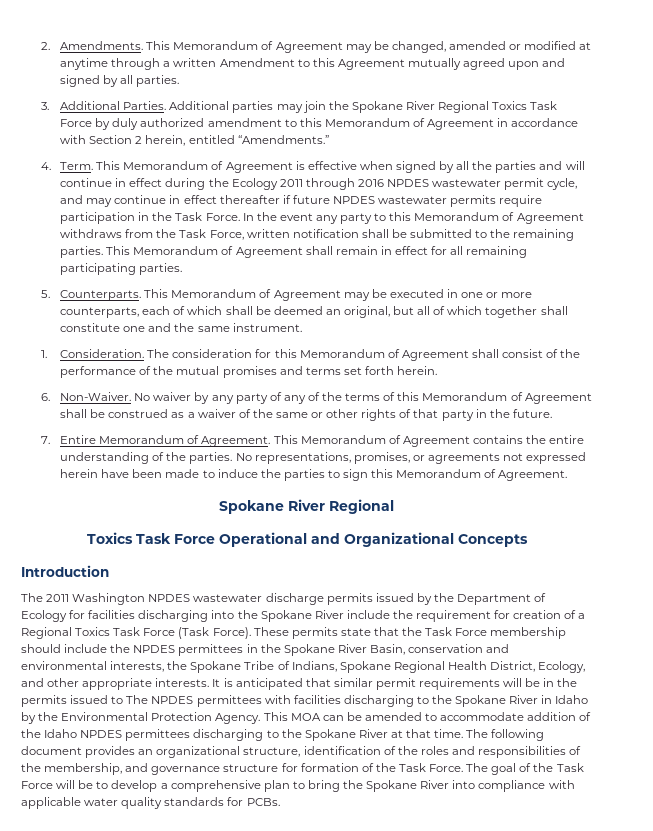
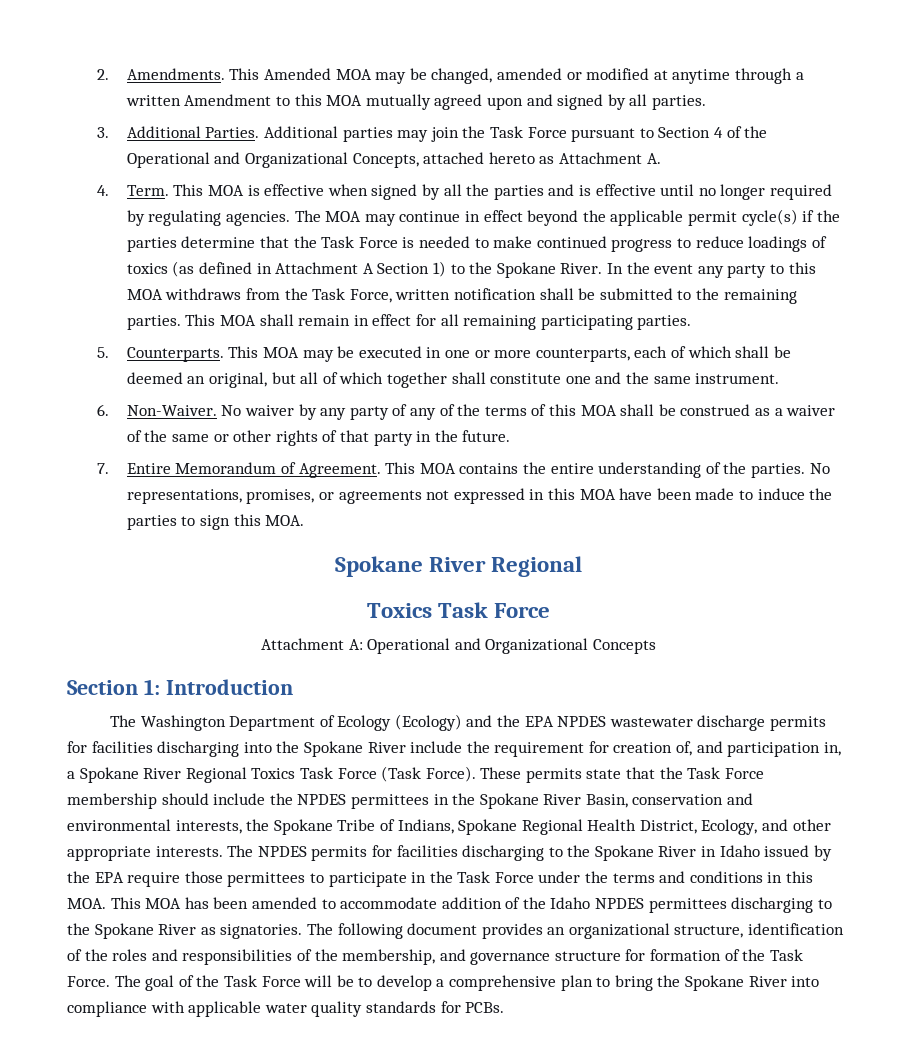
- This Memorandum of Agreement may be changed, amended or modified at anytime through a written Amendment to this Agreement mutually agreed upon and signed by all parties.
+ This Amended MOA may be changed, amended or modified at anytime through a written Amendment to this MOA mutually agreed upon and signed by all parties.
- Additional parties may join the Spokane River Regional Toxics Task Force by duly authorized amendment to this Memorandum of Agreement in accordance with Section 2 herein, entitled “Amendments.”
+ Additional parties may join the Task Force pursuant to Section 4 of the Operational and Organizational Concepts, attached hereto as Attachment A.
- This Memorandum of Agreement is effective when signed by all the parties and will continue in effect during the Ecology 2011 through 2016 NPDES wastewater permit cycle, and may continue in effect thereafter if future NPDES wastewater permits require participation in the Task Force.
+ This MOA is effective when signed by all the parties and is effective until no longer required by regulating agencies. The MOA may continue in effect beyond the applicable permit cycle(s) if the parties determine that the Task Force is needed to make continued progress to reduce loadings of toxics (as defined in Attachment A Section 1) to the Spokane River.
- In the event any party to this Memorandum of Agreement withdraws from the Task Force, written notification shall be submitted to the remaining parties.
+ In the event any party to this MOA withdraws from the Task Force, written notification shall be submitted to the remaining parties.
- This Memorandum of Agreement shall remain in effect for all remaining participating parties.
+ This MOA shall remain in effect for all remaining participating parties.
- This Memorandum of Agreement may be executed in one or more counterparts, each of which shall be deemed an original, but all of which together shall constitute one and the same instrument.
+ This MOA may be executed in one or more counterparts, each of which shall be deemed an original, but all of which together shall constitute one and the same instrument.
- 1. Consideration. The consideration for this Memorandum of Agreement shall consist of the performance of the mutual promises and terms set forth herein.
- No waiver by any party of any of the terms of this Memorandum of Agreement shall be construed as a waiver of the same or other rights of that party in the future.
+ No waiver by any party of any of the terms of this MOA shall be construed as a waiver of the same or other rights of that party in the future.
- This Memorandum of Agreement contains the entire understanding of the parties.
+ This MOA contains the entire understanding of the parties.
- No representations, promises, or agreements not expressed herein have been made to induce the parties to sign this Memorandum of Agreement.
+ No representations, promises, or agreements not expressed in this MOA have been made to induce the parties to sign this MOA.
  Spokane River Regional
- Toxics Task Force Operational and Organizational Concepts
+ Toxics Task Force
+ Attachment A: Operational and Organizational Concepts
- Introduction
+ Section 1: Introduction
- The 2011 Washington NPDES wastewater discharge permits issued by the Department of Ecology for facilities discharging into the Spokane River include the requirement for creation of a Regional Toxics Task Force (Task Force).
+ The Washington Department of Ecology (Ecology) and the EPA NPDES wastewater discharge permits for facilities discharging into the Spokane River include the requirement for creation of, and participation in, a Spokane River Regional Toxics Task Force (Task Force).
- It is anticipated that similar permit requirements will be in the permits issued to The NPDES permittees with facilities discharging to the Spokane River in Idaho by the Environmental Protection Agency. This MOA can be amended to accommodate addition of the Idaho NPDES permittees discharging to the Spokane River at that time.
+ The NPDES permits for facilities discharging to the Spokane River in Idaho issued by the EPA require those permittees to participate in the Task Force under the terms and conditions in this MOA. This MOA has been amended to accommodate addition of the Idaho NPDES permittees discharging to the Spokane River as signatories.

